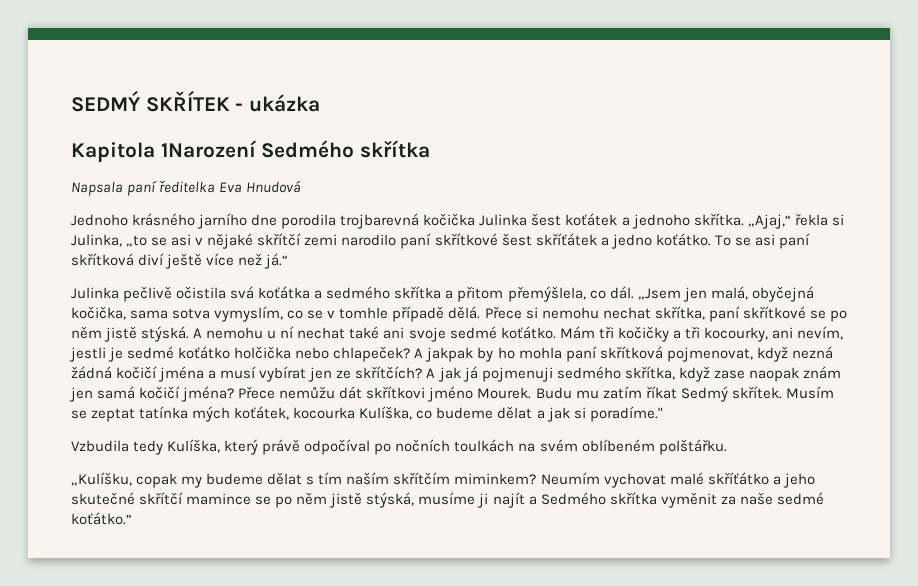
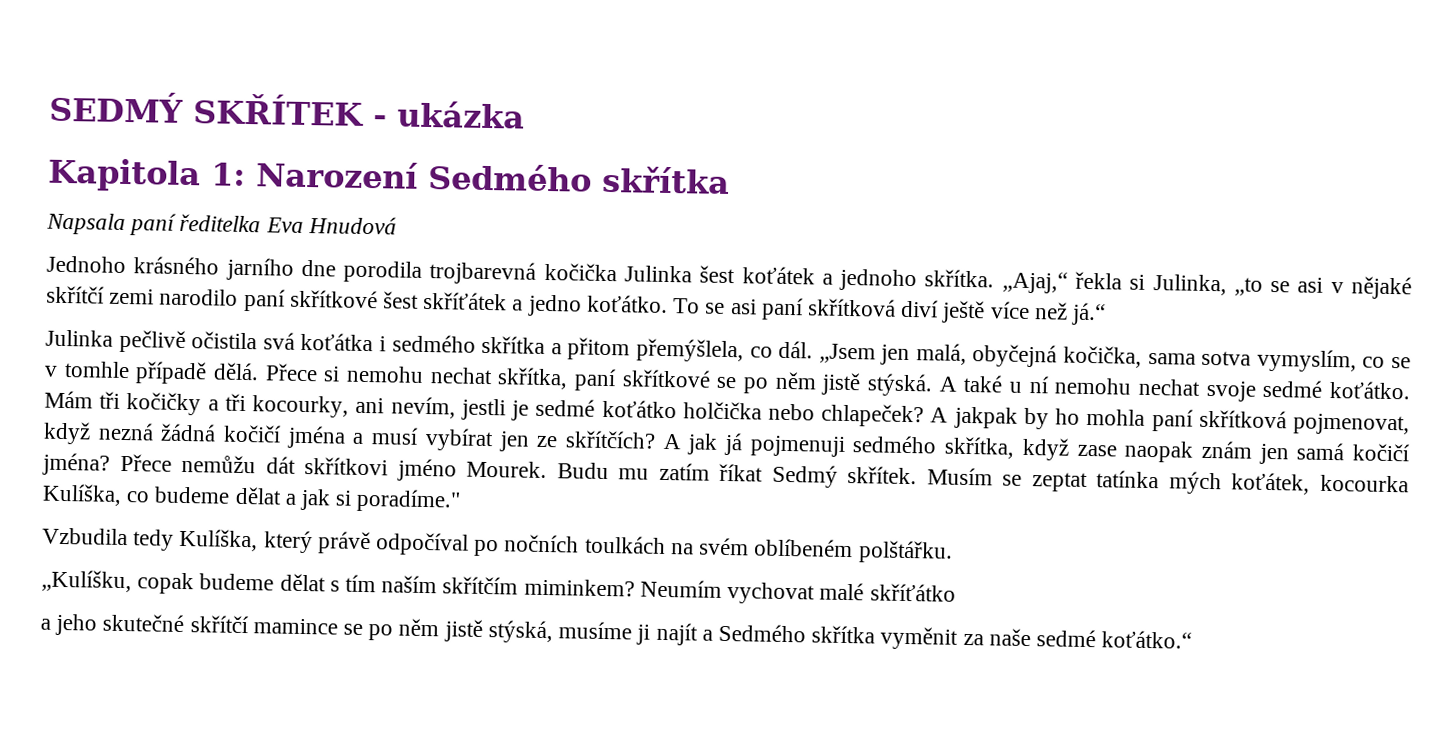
- Kapitola 1Narození Sedmého skřítka
+ Kapitola 1: Narození Sedmého skřítka
- Julinka pečlivě očistila svá koťátka a sedmého skřítka a přitom přemýšlela, co dál.
+ Julinka pečlivě očistila svá koťátka i sedmého skřítka a přitom přemýšlela, co dál.
- A nemohu u ní nechat také ani svoje sedmé koťátko.
+ A také u ní nemohu nechat svoje sedmé koťátko.
- „Kulíšku, copak my budeme dělat s tím naším skřítčím miminkem?
+ „Kulíšku, copak budeme dělat s tím naším skřítčím miminkem?
- Neumím vychovat malé skříťátko a jeho skutečné skřítčí mamince se po něm jistě stýská, musíme ji najít a Sedmého skřítka vyměnit za naše sedmé koťátko.“
+ Neumím vychovat malé skříťátko
+ a jeho skutečné skřítčí mamince se po něm jistě stýská, musíme ji najít a Sedmého skřítka vyměnit za naše sedmé koťátko.“

